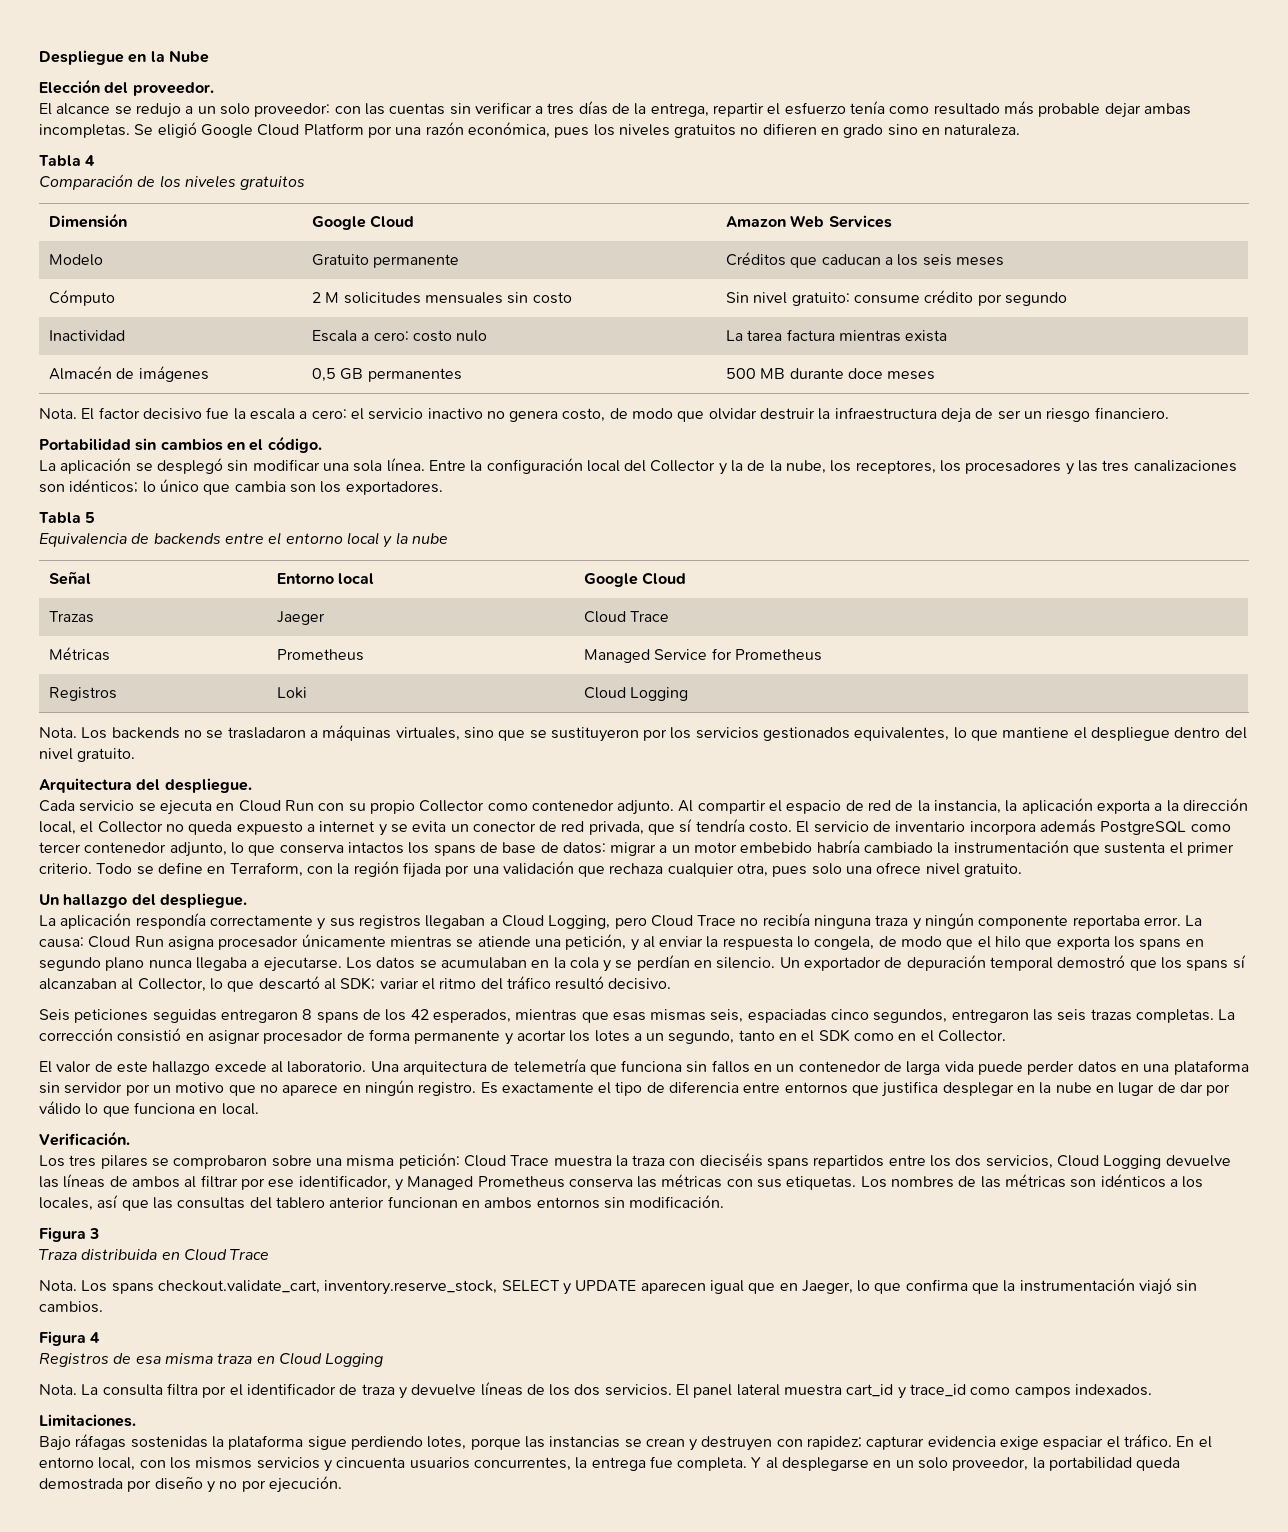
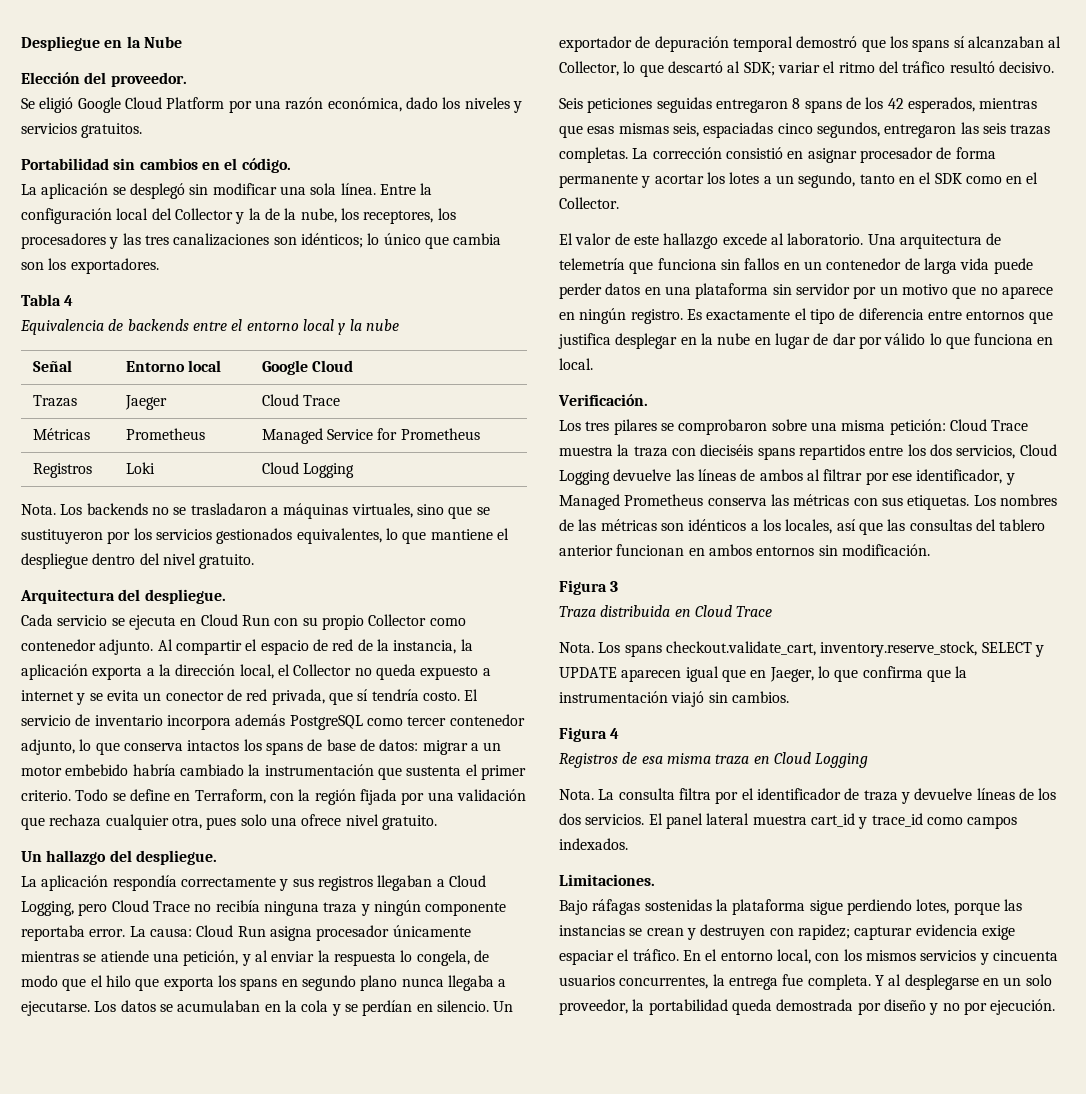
- El alcance se redujo a un solo proveedor: con las cuentas sin verificar a tres días de la entrega, repartir el esfuerzo tenía como resultado más probable dejar ambas incompletas. Se eligió Google Cloud Platform por una razón económica, pues los niveles gratuitos no difieren en grado sino en naturaleza.
- Tabla 4
- Comparación de los niveles gratuitos
- Dimensión | Google Cloud | Amazon Web Services
- Modelo | Gratuito permanente | Créditos que caducan a los seis meses
- Cómputo | 2 M solicitudes mensuales sin costo | Sin nivel gratuito: consume crédito por segundo
- Inactividad | Escala a cero: costo nulo | La tarea factura mientras exista
- Almacén de imágenes | 0,5 GB permanentes | 500 MB durante doce meses
- Nota. El factor decisivo fue la escala a cero: el servicio inactivo no genera costo, de modo que olvidar destruir la infraestructura deja de ser un riesgo financiero.
+ Se eligió Google Cloud Platform por una razón económica, dado los niveles y servicios gratuitos.
- Tabla 5
+ Tabla 4

